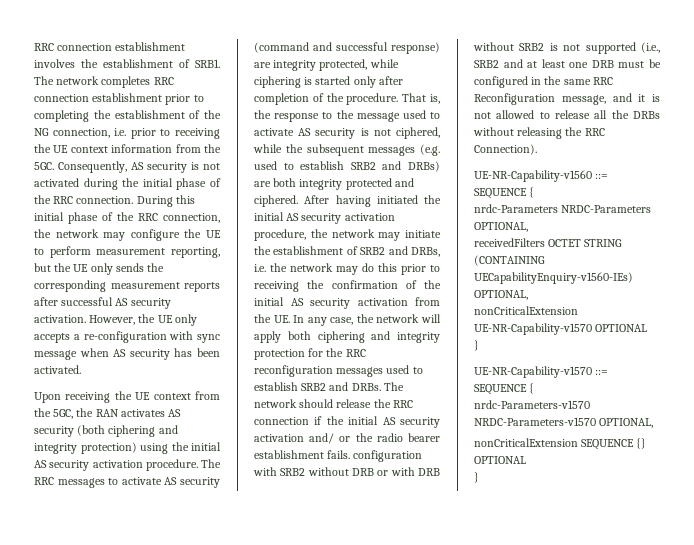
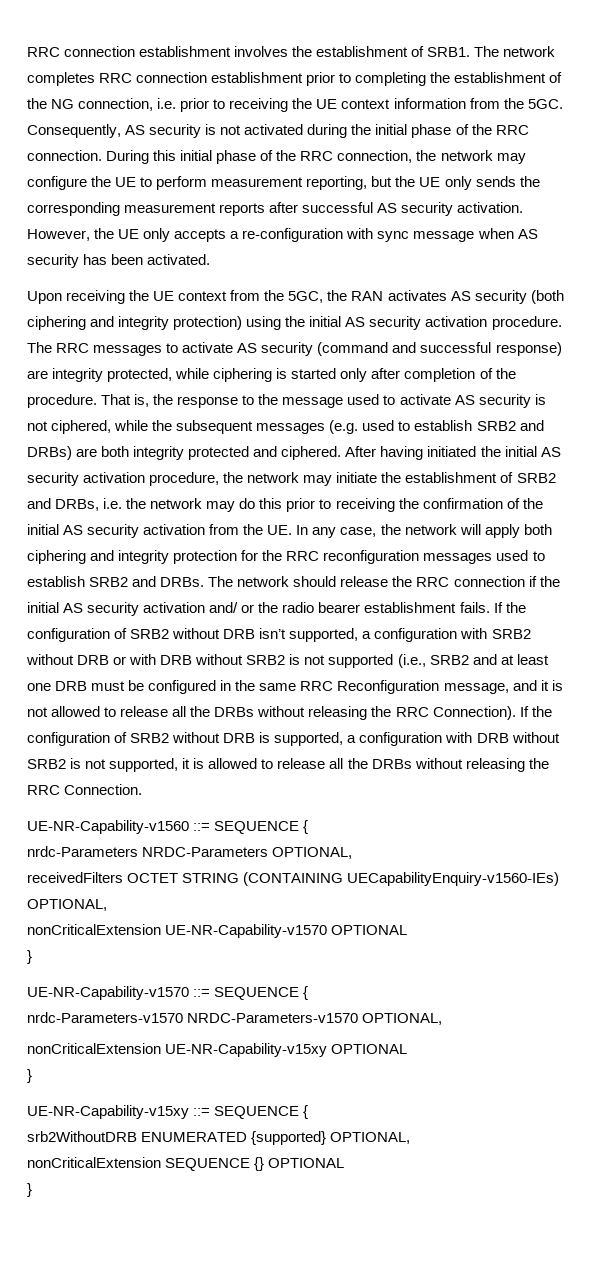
- The network should release the RRC connection if the initial AS security activation and/ or the radio bearer establishment fails. configuration with SRB2 without DRB or with DRB without SRB2 is not supported (i.e., SRB2 and at least one DRB must be configured in the same RRC Reconfiguration message, and it is not allowed to release all the DRBs without releasing the RRC Connection).
+ The network should release the RRC connection if the initial AS security activation and/ or the radio bearer establishment fails. If the configuration of SRB2 without DRB isn’t supported, a configuration with SRB2 without DRB or with DRB without SRB2 is not supported (i.e., SRB2 and at least one DRB must be configured in the same RRC Reconfiguration message, and it is not allowed to release all the DRBs without releasing the RRC Connection). If the configuration of SRB2 without DRB is supported, a configuration with DRB without SRB2 is not supported, it is allowed to release all the DRBs without releasing the RRC Connection.
+ nonCriticalExtension UE-NR-Capability-v15xy OPTIONAL
+ }
+ UE-NR-Capability-v15xy ::= SEQUENCE {
+ srb2WithoutDRB ENUMERATED {supported} OPTIONAL,

